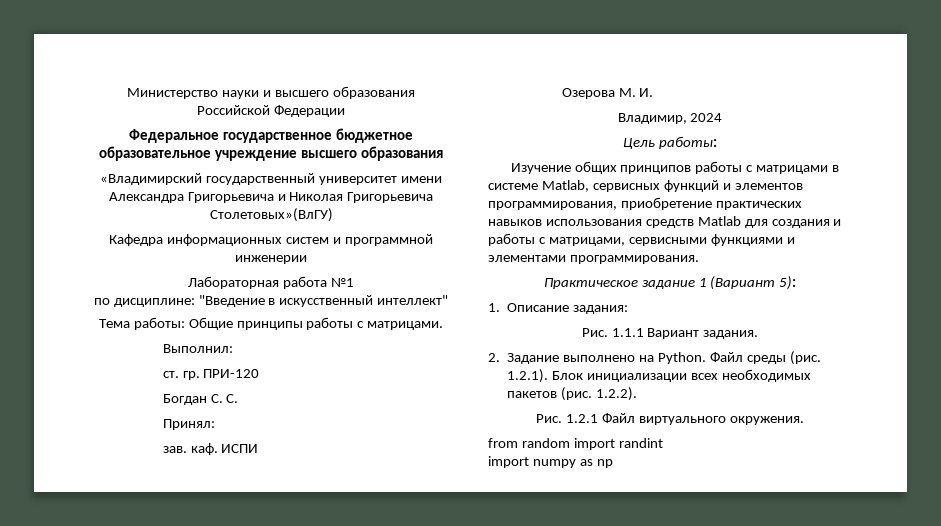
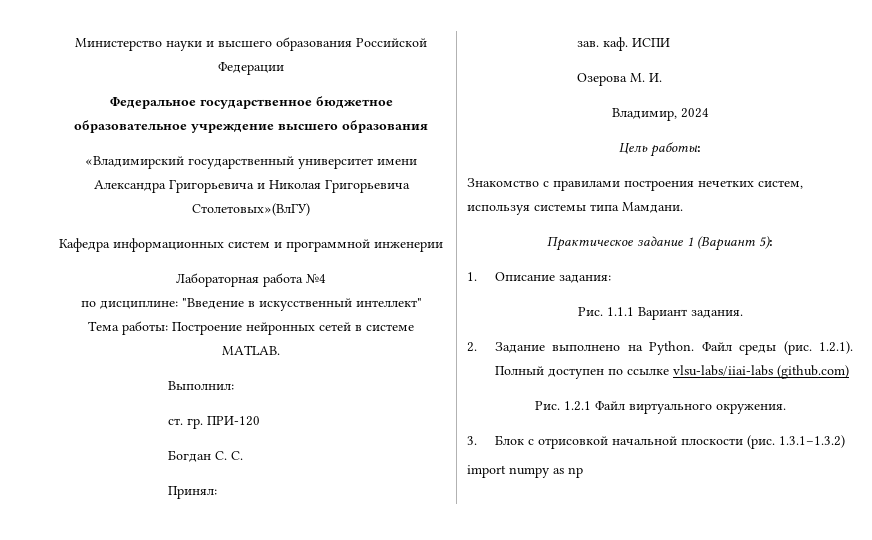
- Лабораторная работа №1
+ Лабораторная работа №4
- Тема работы: Общие принципы работы с матрицами.
+ Тема работы: Построение нейронных сетей в системе MATLAB.
- Изучение общих принципов работы c матрицами в системе Matlab, сервисных функций и элементов программирования, приобретение практических навыков использования средств Matlab для создания и работы с матрицами, сервисными функциями и элементами программирования.
+ Знакомство с правилами построения нечетких систем, используя системы типа Мамдани.
- 1.2.1). Блок инициализации всех необходимых пакетов (рис. 1.2.2).
+ 1.2.1). Полный доступен по ссылке vlsu-labs/iiai-labs (github.com)
- from random import randint
+ 3. Блок с отрисовкой начальной плоскости (рис. 1.3.1–1.3.2)

